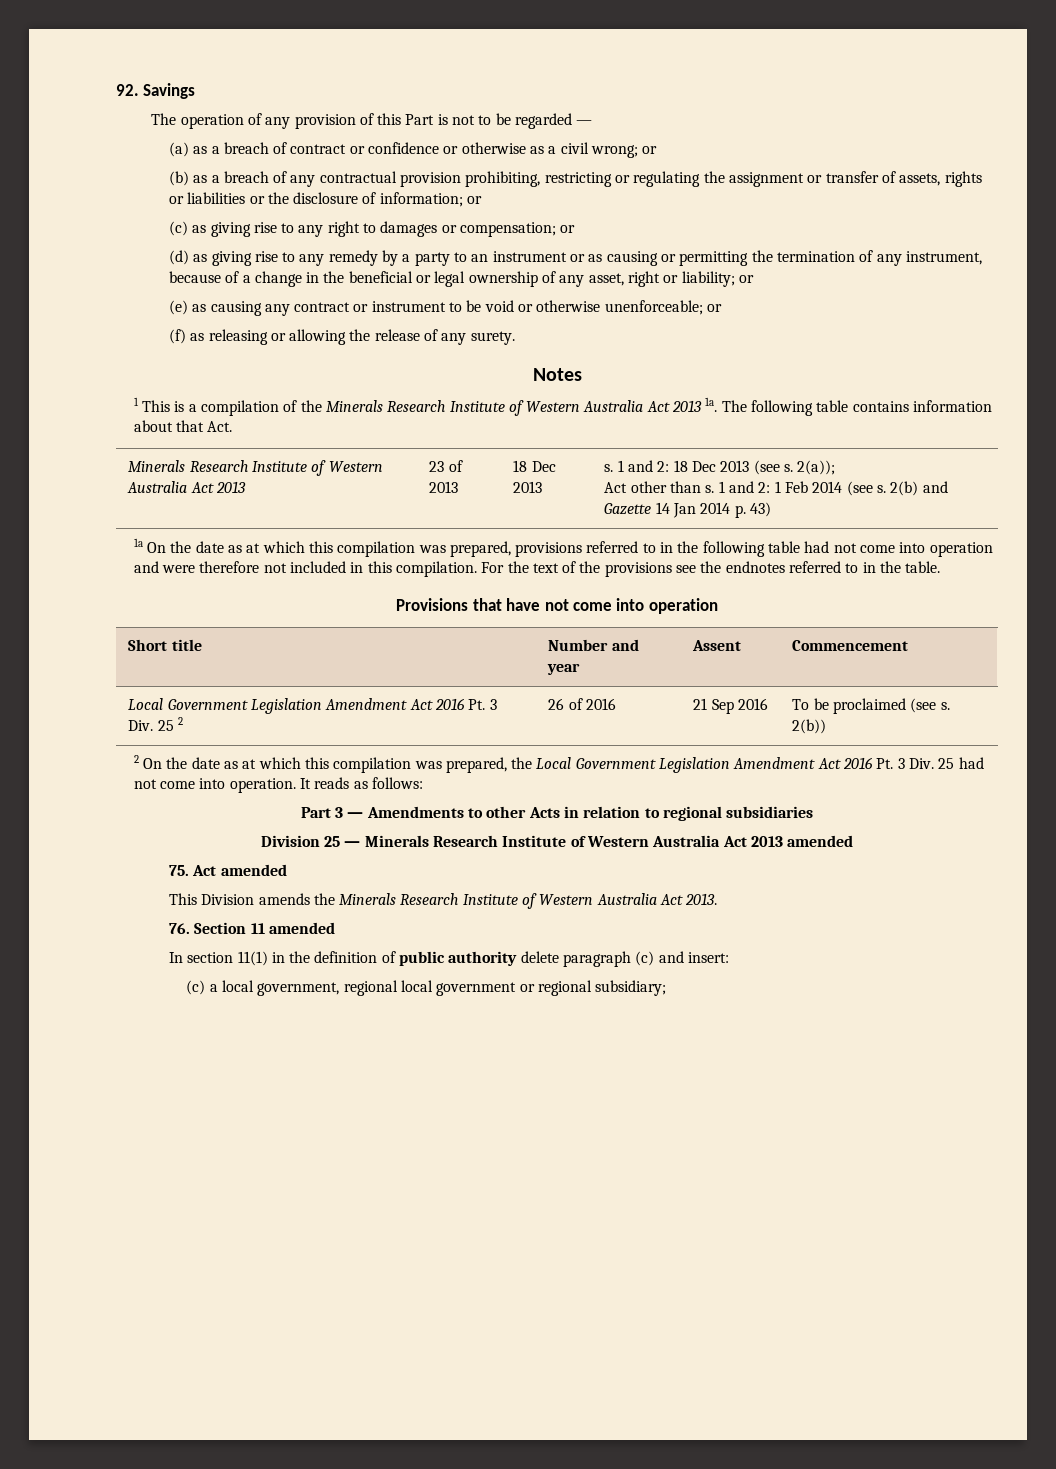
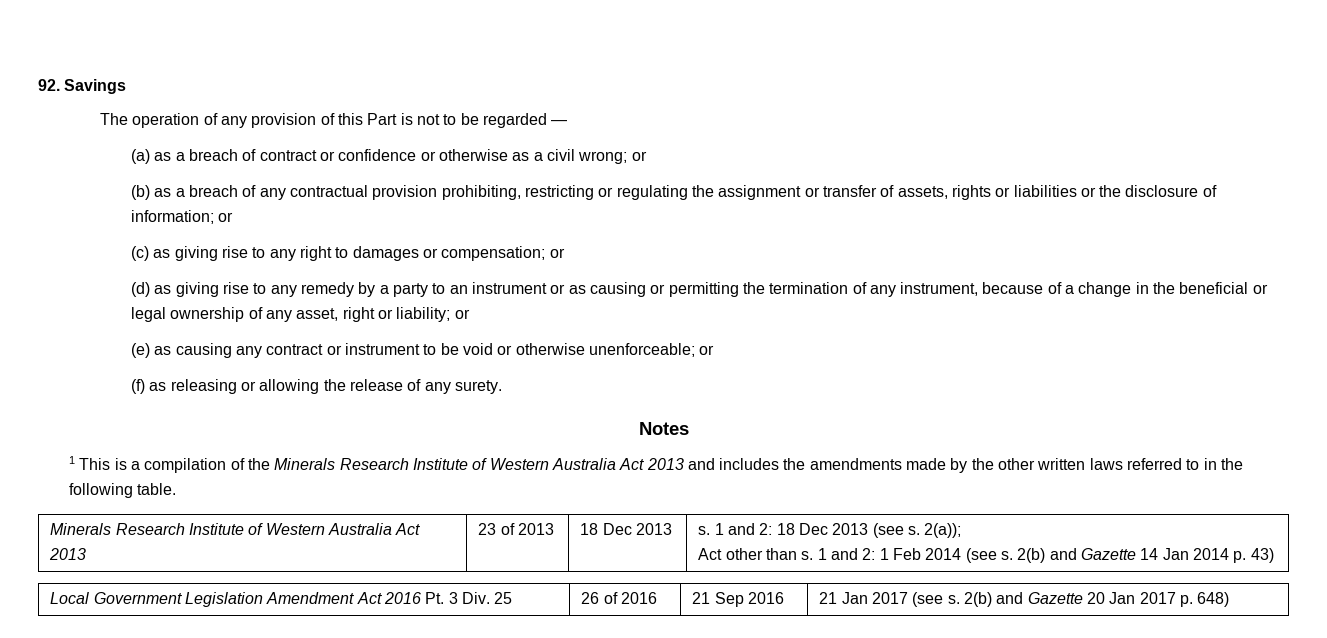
- 1 This is a compilation of the Minerals Research Institute of Western Australia Act 2013 1a. The following table contains information about that Act.
+ 1 This is a compilation of the Minerals Research Institute of Western Australia Act 2013 and includes the amendments made by the other written laws referred to in the following table.
- 1a On the date as at which this compilation was prepared, provisions referred to in the following table had not come into operation and were therefore not included in this compilation. For the text of the provisions see the endnotes referred to in the table.
- Provisions that have not come into operation
- Short title | Number and year | Assent | Commencement
- Local Government Legislation Amendment Act 2016 Pt. 3 Div. 25 2 | 26 of 2016 | 21 Sep 2016 | To be proclaimed (see s. 2(b))
- 2 On the date as at which this compilation was prepared, the Local Government Legislation Amendment Act 2016 Pt. 3 Div. 25 had not come into operation. It reads as follows:
- Part 3 — Amendments to other Acts in relation to regional subsidiaries
- Division 25 — Minerals Research Institute of Western Australia Act 2013 amended
- 75. Act amended
- This Division amends the Minerals Research Institute of Western Australia Act 2013.
- 76. Section 11 amended
- In section 11(1) in the definition of public authority delete paragraph (c) and insert:
- (c) a local government, regional local government or regional subsidiary;
+ Local Government Legislation Amendment Act 2016 Pt. 3 Div. 25 | 26 of 2016 | 21 Sep 2016 | 21 Jan 2017 (see s. 2(b) and Gazette 20 Jan 2017 p. 648)

